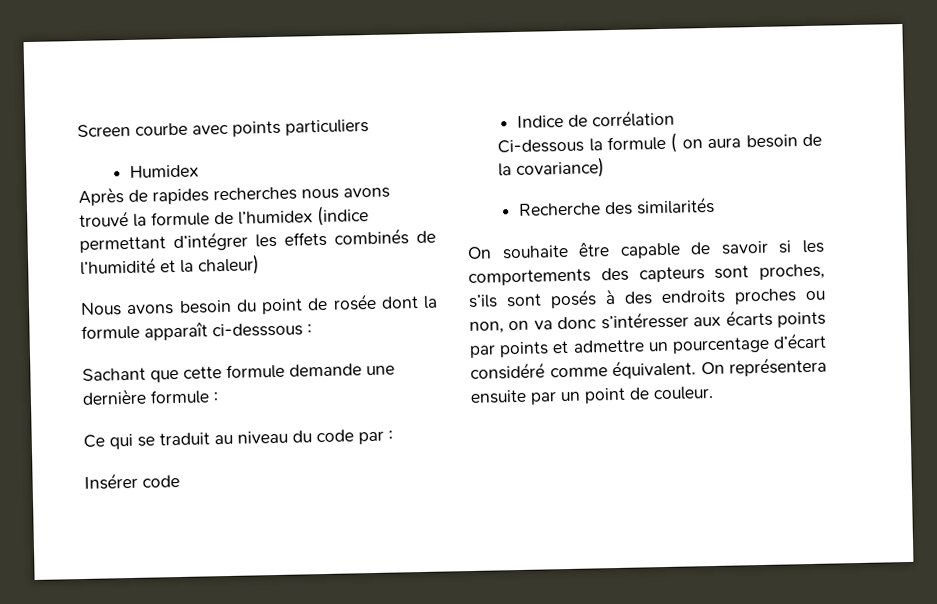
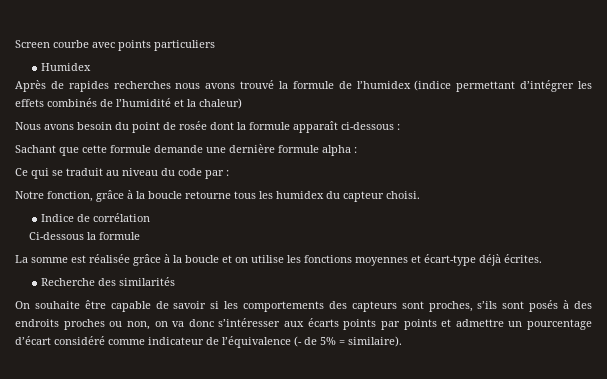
- Nous avons besoin du point de rosée dont la formule apparaît ci-desssous :
+ Nous avons besoin du point de rosée dont la formule apparaît ci-dessous :
- Sachant que cette formule demande une dernière formule :
+ Sachant que cette formule demande une dernière formule alpha :
- Insérer code
+ Notre fonction, grâce à la boucle retourne tous les humidex du capteur choisi.
- Ci-dessous la formule ( on aura besoin de la covariance)
+ Ci-dessous la formule
+ La somme est réalisée grâce à la boucle et on utilise les fonctions moyennes et écart-type déjà écrites.
- On souhaite être capable de savoir si les comportements des capteurs sont proches, s’ils sont posés à des endroits proches ou non, on va donc s’intéresser aux écarts points par points et admettre un pourcentage d’écart considéré comme équivalent. On représentera ensuite par un point de couleur.
+ On souhaite être capable de savoir si les comportements des capteurs sont proches, s’ils sont posés à des endroits proches ou non, on va donc s’intéresser aux écarts points par points et admettre un pourcentage d’écart considéré comme indicateur de l’équivalence (- de 5% = similaire).

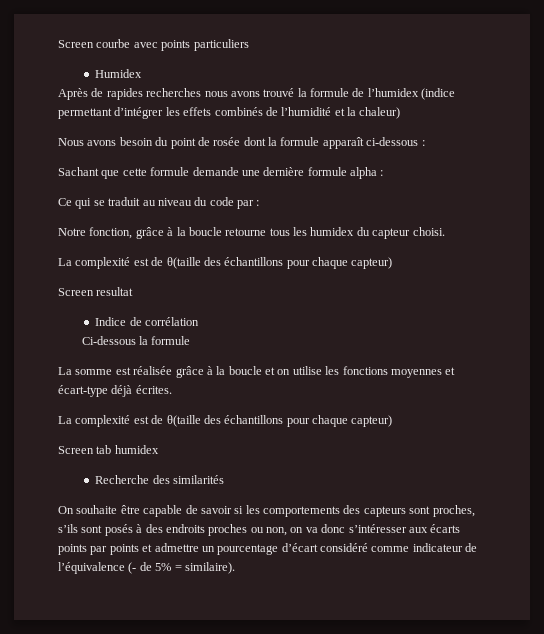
  Notre fonction, grâce à la boucle retourne tous les humidex du capteur choisi.
+ La complexité est de θ(taille des échantillons pour chaque capteur)
+ Screen resultat
  La somme est réalisée grâce à la boucle et on utilise les fonctions moyennes et écart-type déjà écrites.
+ La complexité est de θ(taille des échantillons pour chaque capteur)
+ Screen tab humidex

